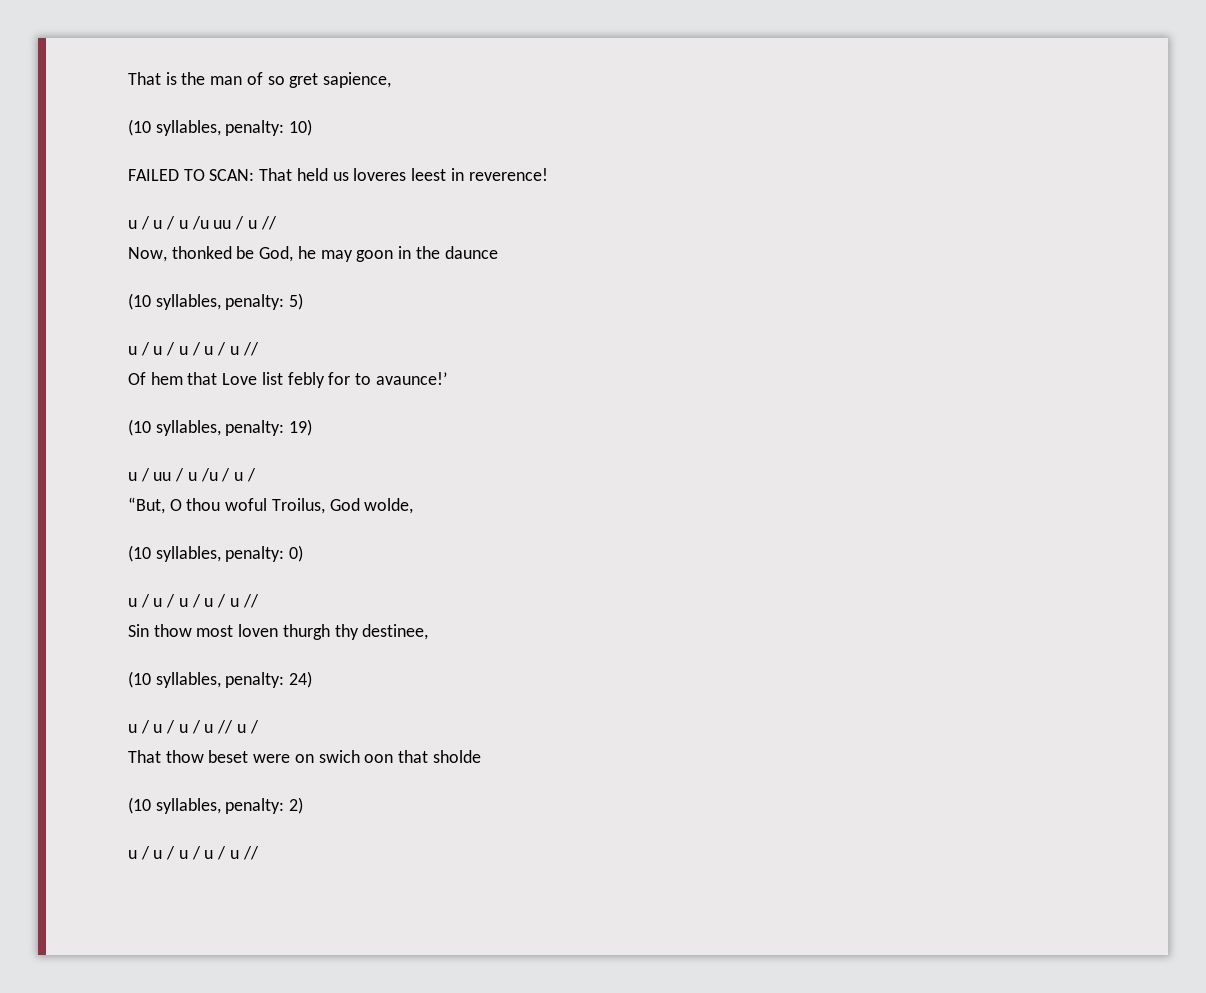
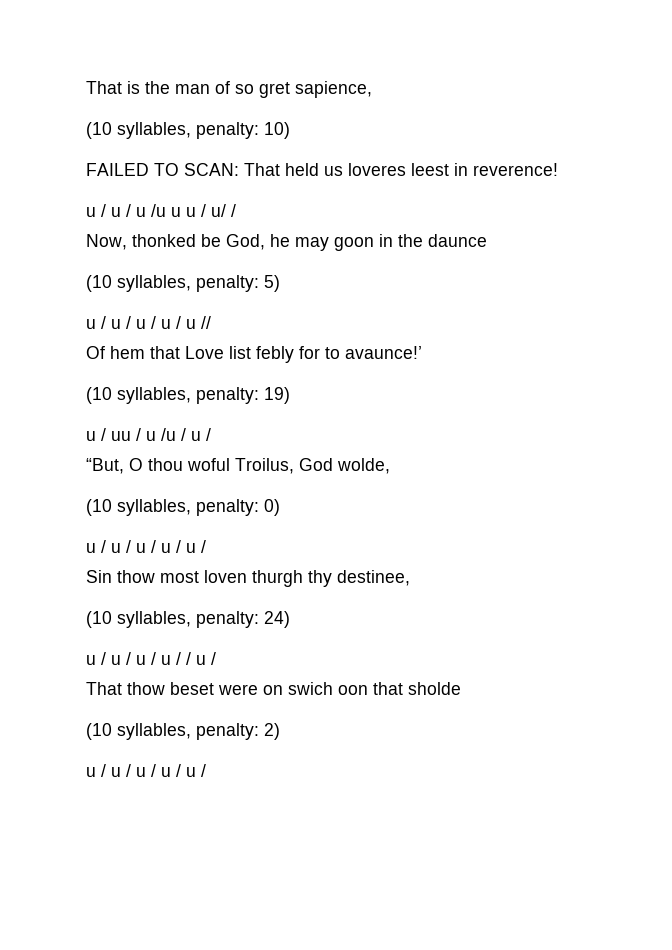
- u / u / u /u uu / u //
+ u / u / u /u u u / u/ /
  (10 syllables, penalty: 0)
- u / u / u / u / u //
+ u / u / u / u / u /
- u / u / u / u // u /
+ u / u / u / u / / u /
  (10 syllables, penalty: 2)
- u / u / u / u / u //
+ u / u / u / u / u /

